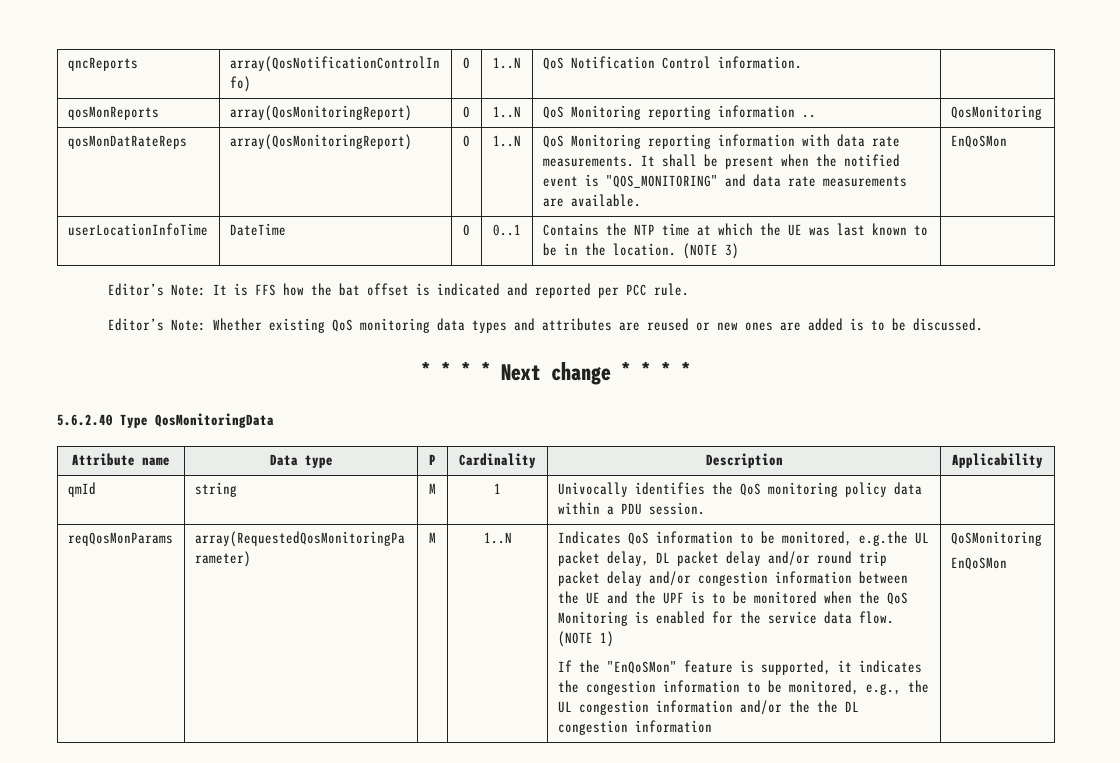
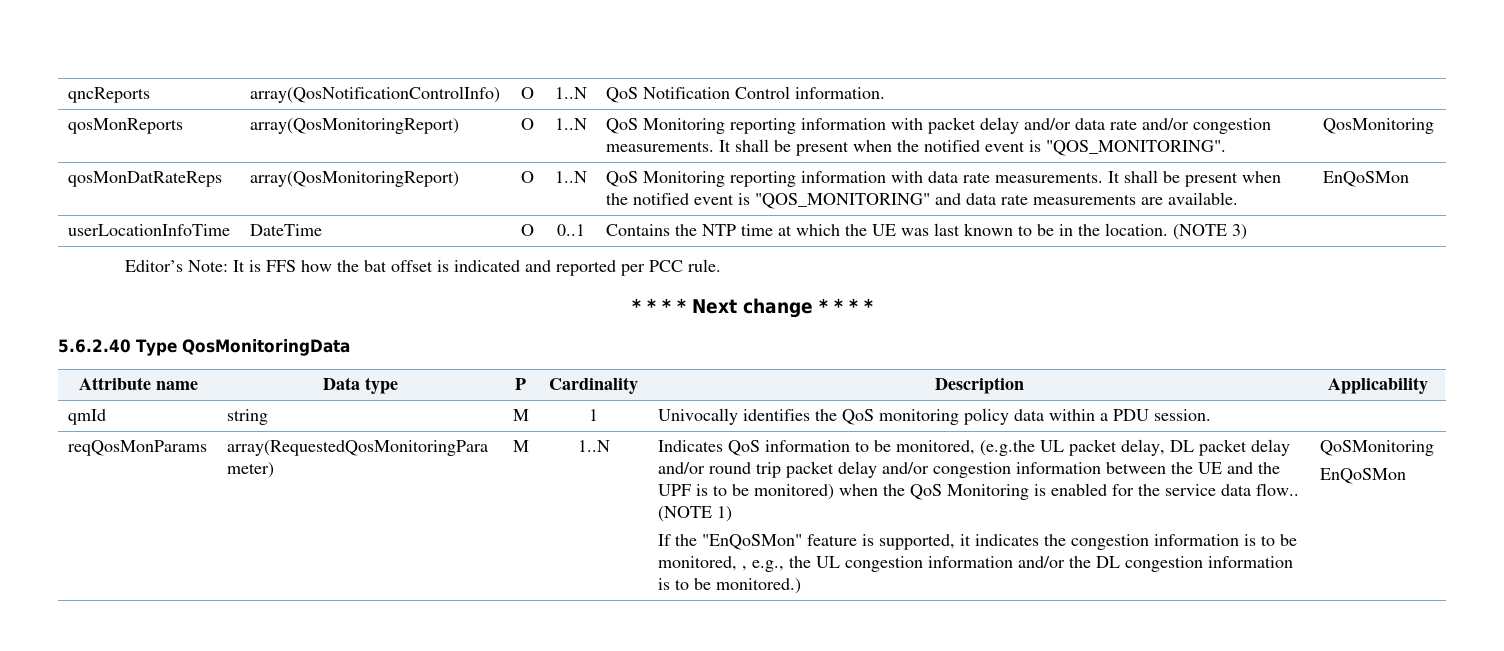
- qosMonReports | array(QosMonitoringReport) | O | 1..N | QoS Monitoring reporting information .. | QosMonitoring
+ qosMonReports | array(QosMonitoringReport) | O | 1..N | QoS Monitoring reporting information with packet delay and/or data rate and/or congestion measurements. It shall be present when the notified event is "QOS_MONITORING". | QosMonitoring
- Editor’s Note: Whether existing QoS monitoring data types and attributes are reused or new ones are added is to be discussed.
- Indicates QoS information to be monitored, e.g.the UL packet delay, DL packet delay and/or round trip packet delay and/or congestion information between the UE and the UPF is to be monitored when the QoS Monitoring is enabled for the service data flow.
+ Indicates QoS information to be monitored, (e.g.the UL packet delay, DL packet delay and/or round trip packet delay and/or congestion information between the UE and the UPF is to be monitored) when the QoS Monitoring is enabled for the service data flow..
- If the "EnQoSMon" feature is supported, it indicates the congestion information to be monitored, e.g., the UL congestion information and/or the the DL congestion information
+ If the "EnQoSMon" feature is supported, it indicates the congestion information is to be monitored, , e.g., the UL congestion information and/or the DL congestion information is to be monitored.)

